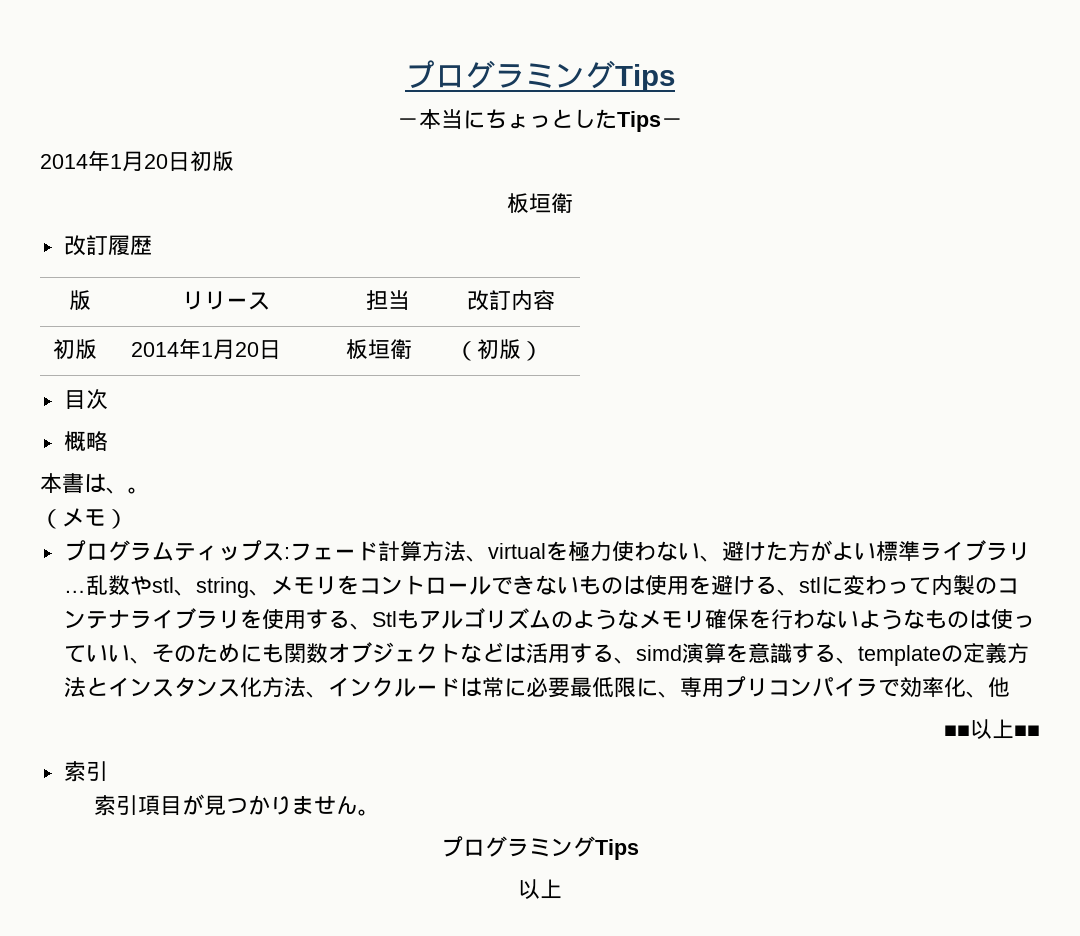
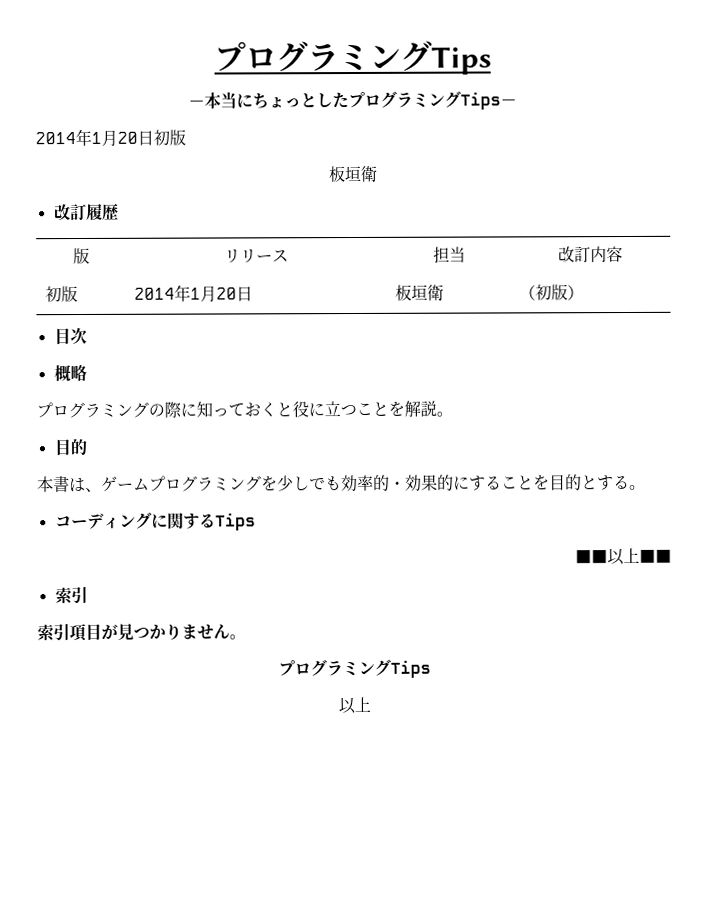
- －本当にちょっとしたTips－
+ －本当にちょっとしたプログラミングTips－
- 本書は、。
- （メモ）
- プログラムティップス:フェード計算方法、virtualを極力使わない、避けた方がよい標準ライブラリ…乱数やstl、string、メモリをコントロールできないものは使用を避ける、stlに変わって内製のコンテナライブラリを使用する、Stlもアルゴリズムのようなメモリ確保を行わないようなものは使っていい、そのためにも関数オブジェクトなどは活用する、simd演算を意識する、templateの定義方法とインスタンス化方法、インクルードは常に必要最低限に、専用プリコンパイラで効率化、他
+ プログラミングの際に知っておくと役に立つことを解説。
+ 目的
+ 本書は、ゲームプログラミングを少しでも効率的・効果的にすることを目的とする。
+ コーディングに関するTips

